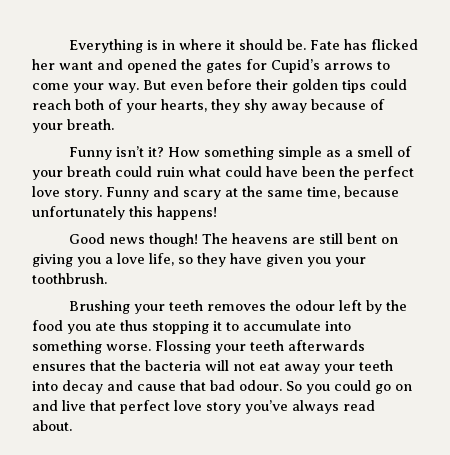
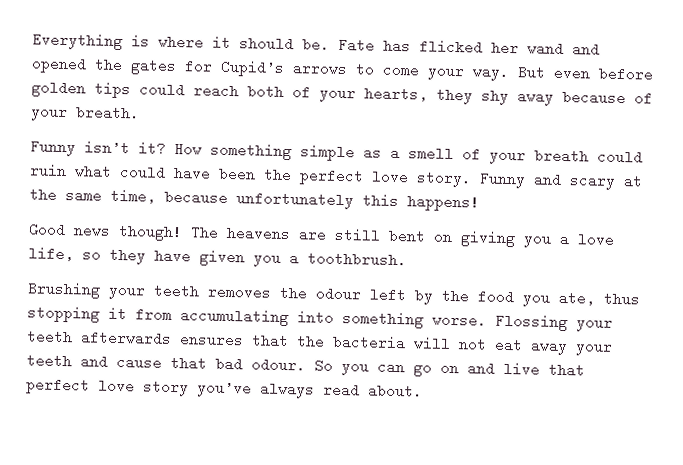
- Everything is in where it should be.
+ Everything is where it should be.
- Fate has flicked her want and opened the gates for Cupid’s arrows to come your way.
+ Fate has flicked her wand and opened the gates for Cupid’s arrows to come your way.
- But even before their golden tips could reach both of your hearts, they shy away because of your breath.
+ But even before golden tips could reach both of your hearts, they shy away because of your breath.
- The heavens are still bent on giving you a love life, so they have given you your toothbrush.
+ The heavens are still bent on giving you a love life, so they have given you a toothbrush.
- Brushing your teeth removes the odour left by the food you ate thus stopping it to accumulate into something worse.
+ Brushing your teeth removes the odour left by the food you ate, thus stopping it from accumulating into something worse.
- Flossing your teeth afterwards ensures that the bacteria will not eat away your teeth into decay and cause that bad odour.
+ Flossing your teeth afterwards ensures that the bacteria will not eat away your teeth and cause that bad odour.
- So you could go on and live that perfect love story you’ve always read about.
+ So you can go on and live that perfect love story you’ve always read about.

